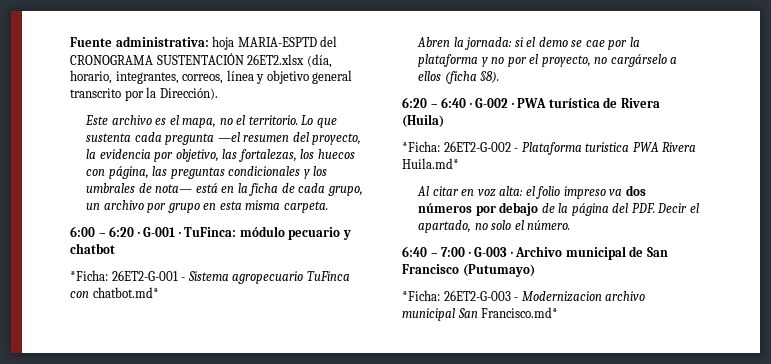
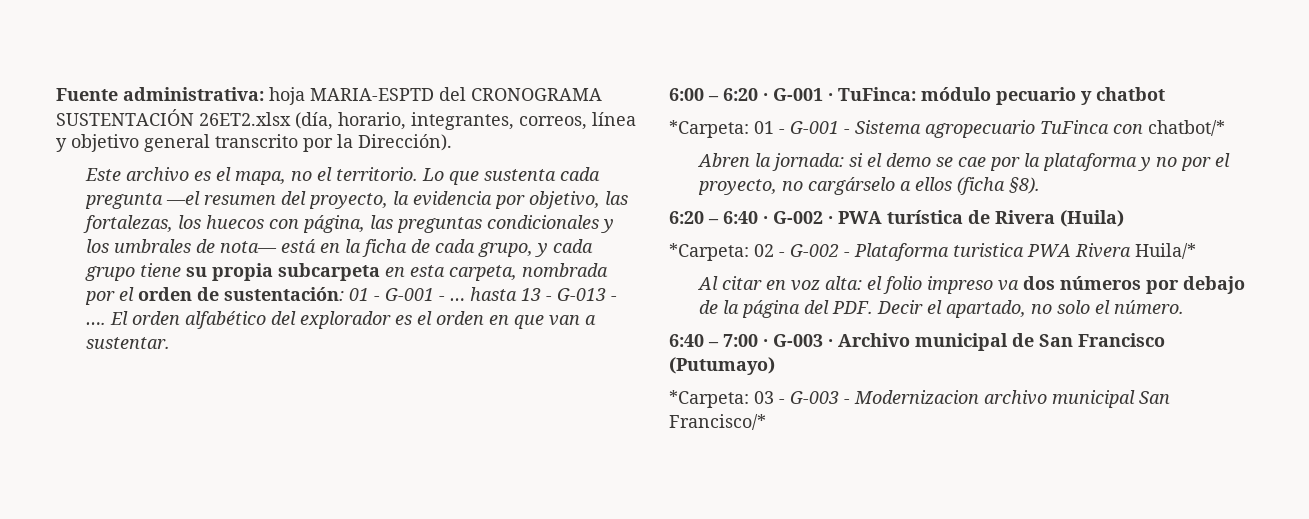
- Lo que sustenta cada pregunta —el resumen del proyecto, la evidencia por objetivo, las fortalezas, los huecos con página, las preguntas condicionales y los umbrales de nota— está en la ficha de cada grupo, un archivo por grupo en esta misma carpeta.
+ Lo que sustenta cada pregunta —el resumen del proyecto, la evidencia por objetivo, las fortalezas, los huecos con página, las preguntas condicionales y los umbrales de nota— está en la ficha de cada grupo, y cada grupo tiene su propia subcarpeta en esta carpeta, nombrada por el orden de sustentación: 01 - G-001 - … hasta 13 - G-013 - …. El orden alfabético del explorador es el orden en que van a sustentar.
- *Ficha: 26ET2-G-001 - Sistema agropecuario TuFinca con chatbot.md*
+ *Carpeta: 01 - G-001 - Sistema agropecuario TuFinca con chatbot/*
- *Ficha: 26ET2-G-002 - Plataforma turistica PWA Rivera Huila.md*
+ *Carpeta: 02 - G-002 - Plataforma turistica PWA Rivera Huila/*
- *Ficha: 26ET2-G-003 - Modernizacion archivo municipal San Francisco.md*
+ *Carpeta: 03 - G-003 - Modernizacion archivo municipal San Francisco/*

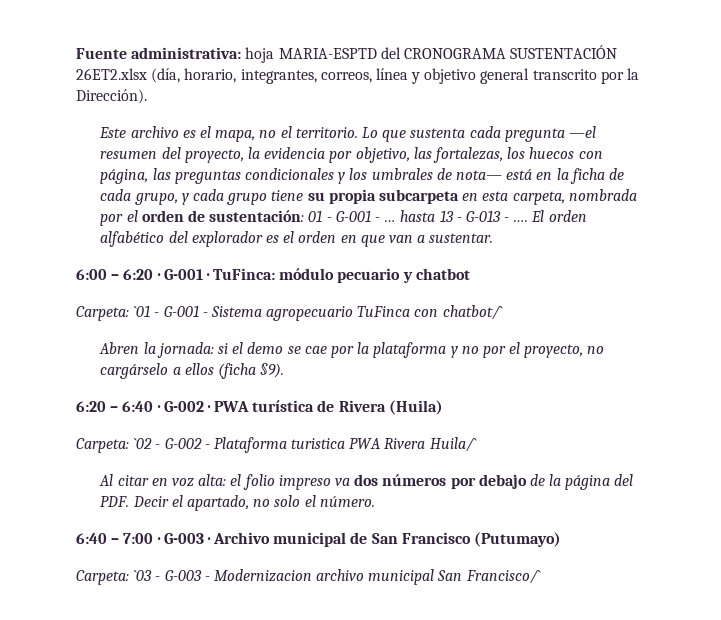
- *Carpeta: 01 - G-001 - Sistema agropecuario TuFinca con chatbot/*
+ Carpeta: `01 - G-001 - Sistema agropecuario TuFinca con chatbot/`
- Abren la jornada: si el demo se cae por la plataforma y no por el proyecto, no cargárselo a ellos (ficha §8).
+ Abren la jornada: si el demo se cae por la plataforma y no por el proyecto, no cargárselo a ellos (ficha §9).
- *Carpeta: 02 - G-002 - Plataforma turistica PWA Rivera Huila/*
+ Carpeta: `02 - G-002 - Plataforma turistica PWA Rivera Huila/`
- *Carpeta: 03 - G-003 - Modernizacion archivo municipal San Francisco/*
+ Carpeta: `03 - G-003 - Modernizacion archivo municipal San Francisco/`

